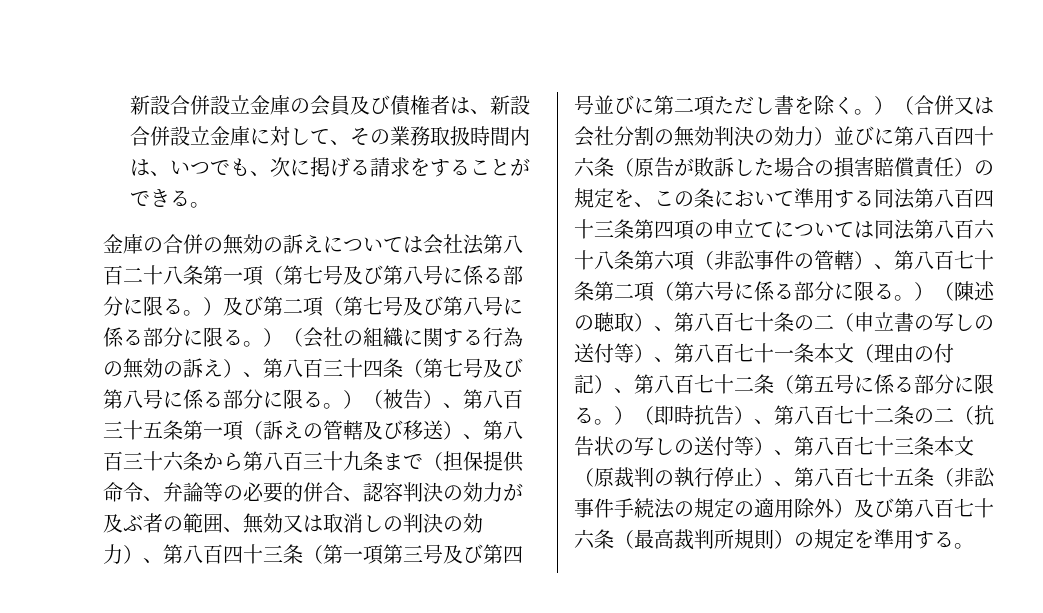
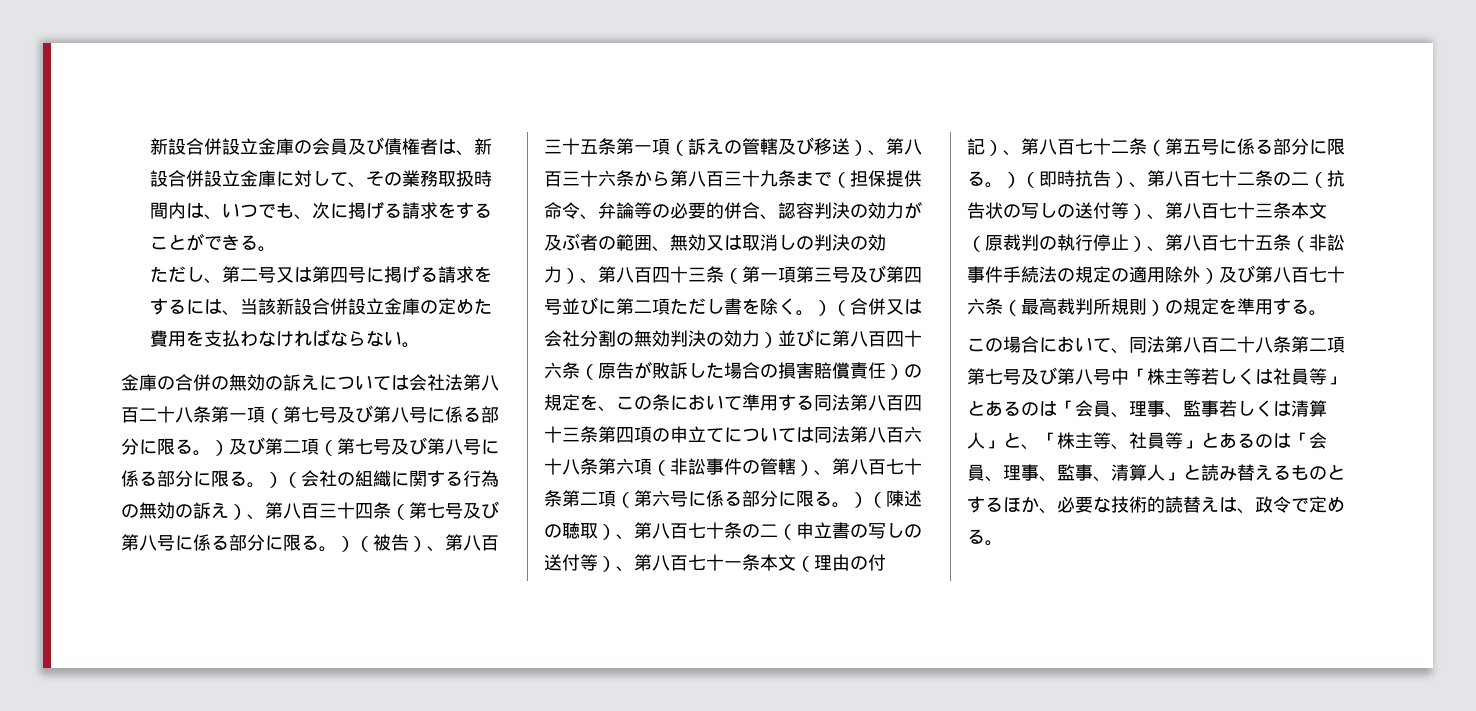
+ ただし、第二号又は第四号に掲げる請求をするには、当該新設合併設立金庫の定めた費用を支払わなければならない。
+ この場合において、同法第八百二十八条第二項第七号及び第八号中「株主等若しくは社員等」とあるのは「会員、理事、監事若しくは清算人」と、「株主等、社員等」とあるのは「会員、理事、監事、清算人」と読み替えるものとするほか、必要な技術的読替えは、政令で定める。

